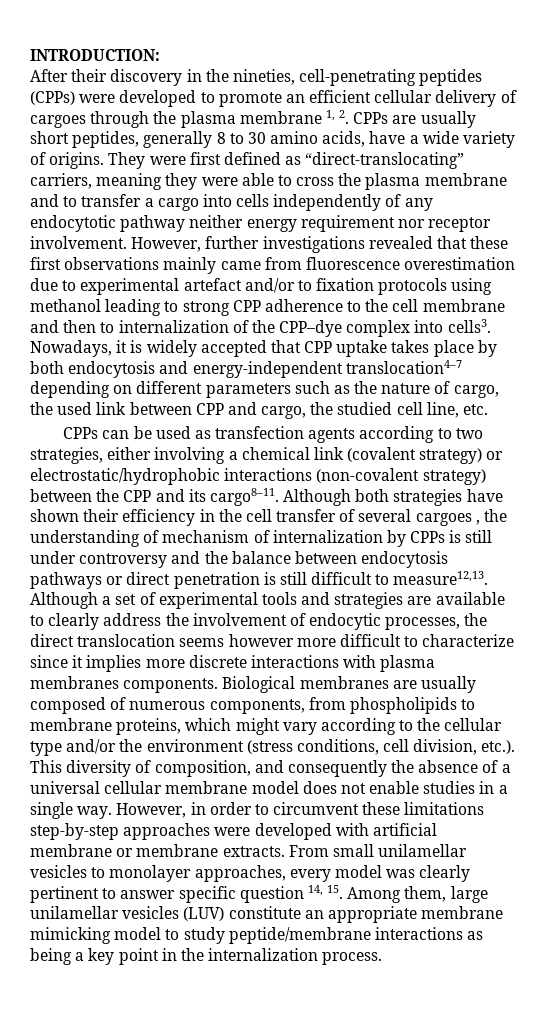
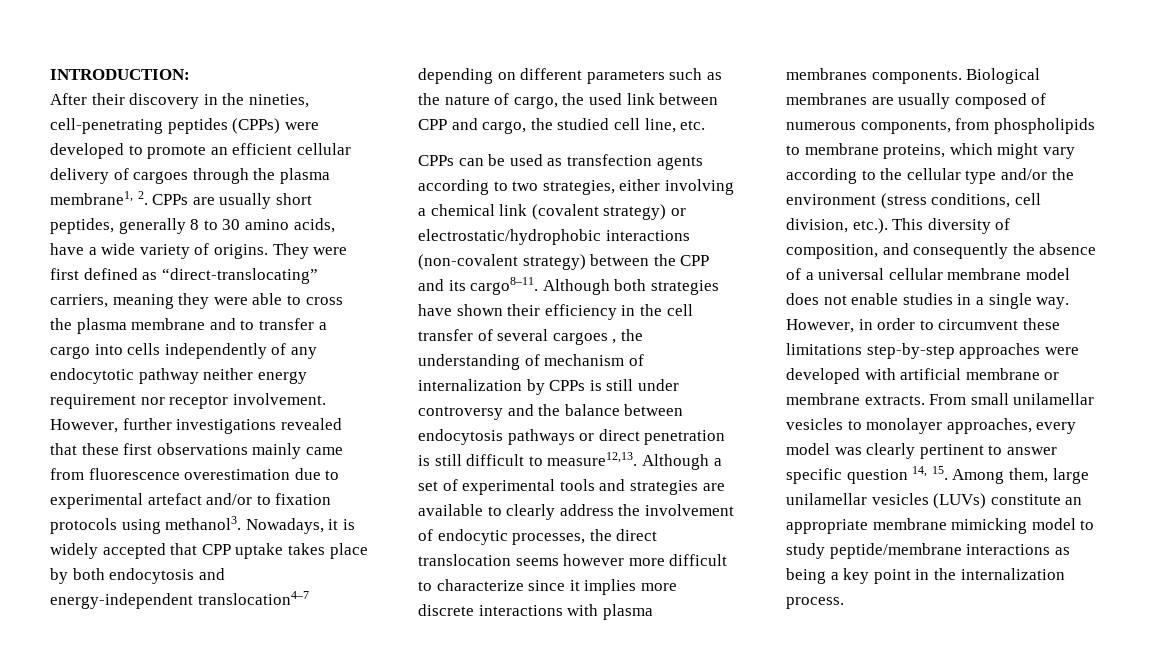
- After their discovery in the nineties, cell-penetrating peptides (CPPs) were developed to promote an efficient cellular delivery of cargoes through the plasma membrane 1, 2. CPPs are usually short peptides, generally 8 to 30 amino acids, have a wide variety of origins.
+ After their discovery in the nineties, cell-penetrating peptides (CPPs) were developed to promote an efficient cellular delivery of cargoes through the plasma membrane1, 2. CPPs are usually short peptides, generally 8 to 30 amino acids, have a wide variety of origins.
- However, further investigations revealed that these first observations mainly came from fluorescence overestimation due to experimental artefact and/or to fixation protocols using methanol leading to strong CPP adherence to the cell membrane and then to internalization of the CPP–dye complex into cells3.
+ However, further investigations revealed that these first observations mainly came from fluorescence overestimation due to experimental artefact and/or to fixation protocols using methanol3.
- From small unilamellar vesicles to monolayer approaches, every model was clearly pertinent to answer specific question 14, 15. Among them, large unilamellar vesicles (LUV) constitute an appropriate membrane mimicking model to study peptide/membrane interactions as being a key point in the internalization process.
+ From small unilamellar vesicles to monolayer approaches, every model was clearly pertinent to answer specific question 14, 15. Among them, large unilamellar vesicles (LUVs) constitute an appropriate membrane mimicking model to study peptide/membrane interactions as being a key point in the internalization process.

